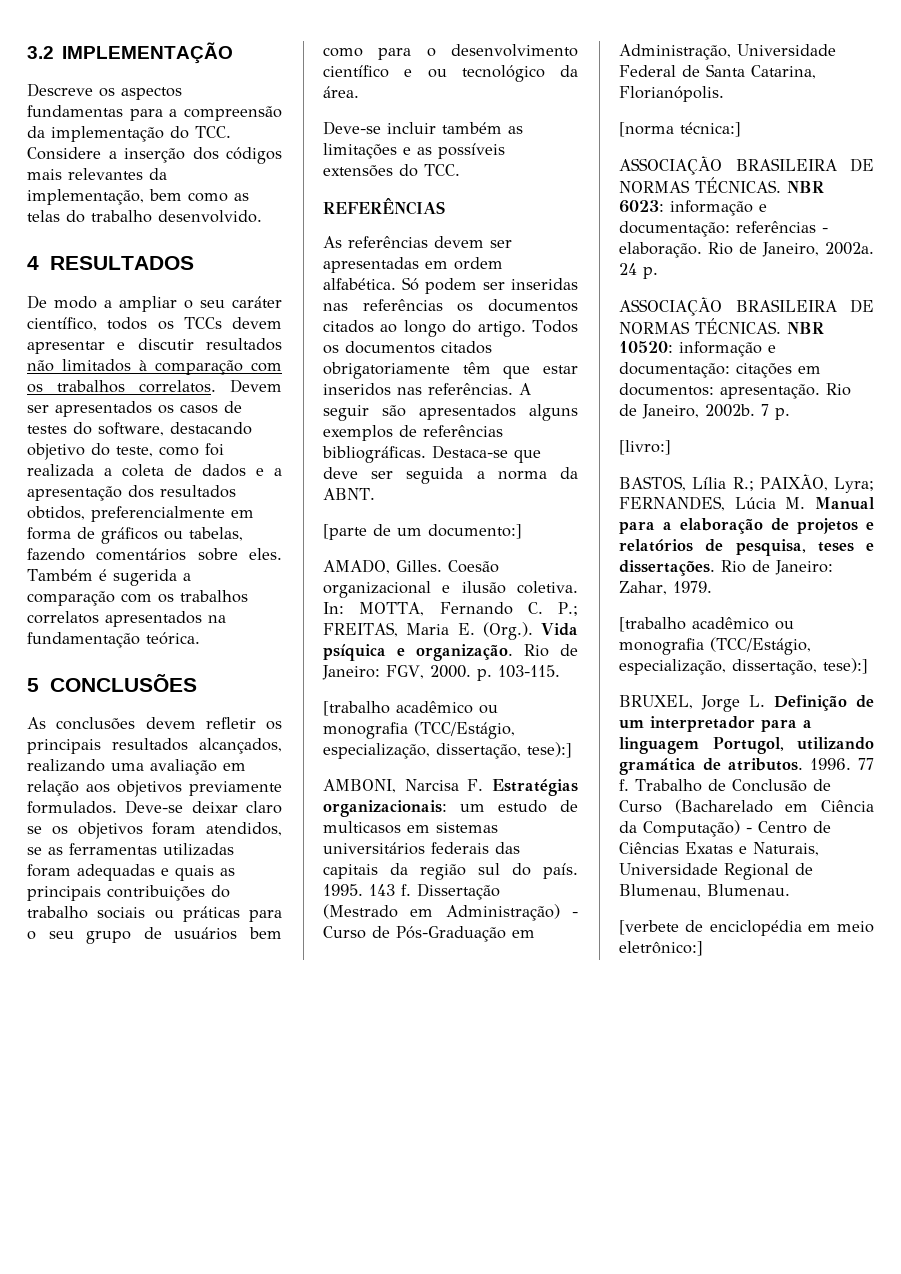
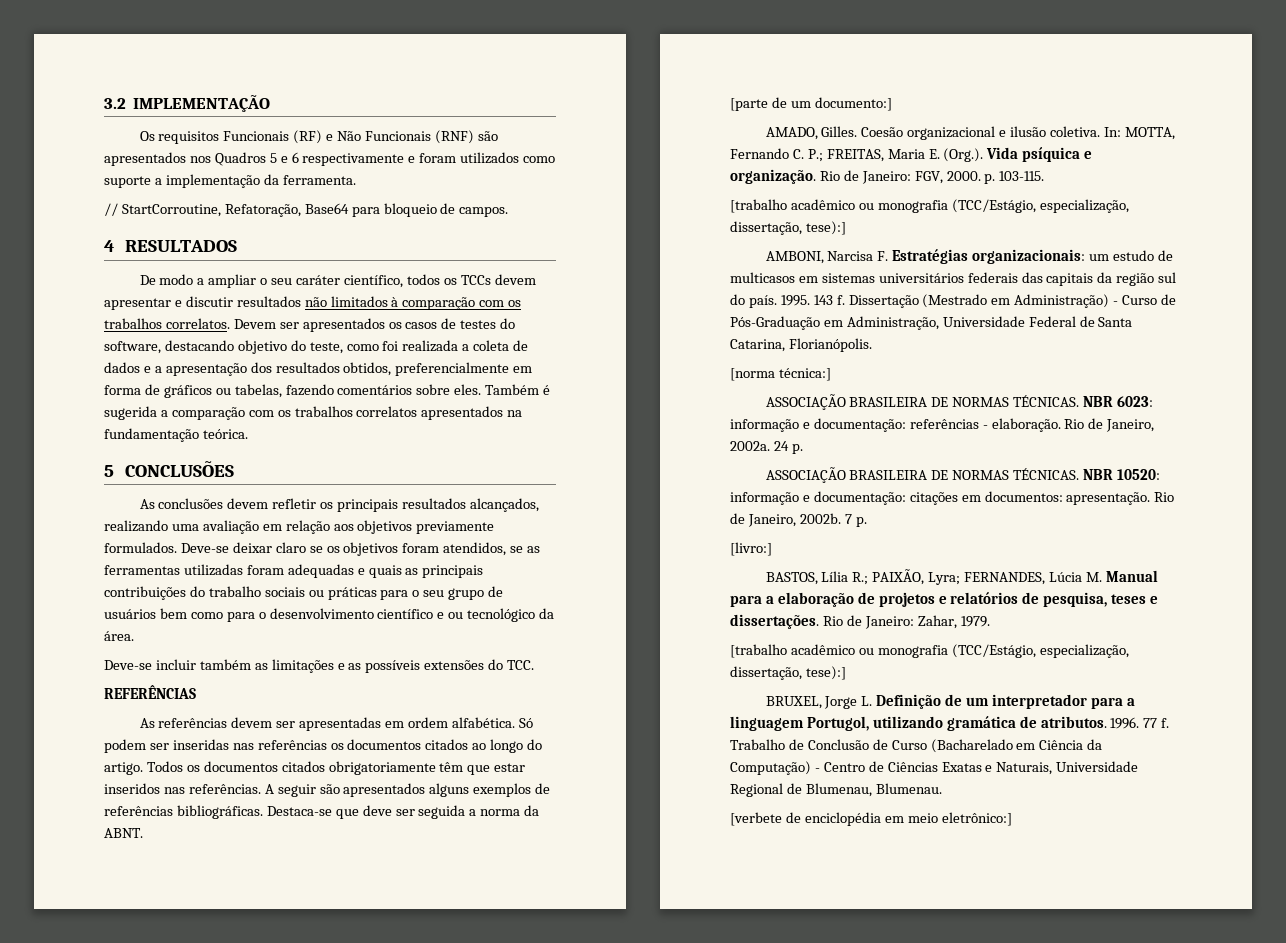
- Descreve os aspectos fundamentas para a compreensão da implementação do TCC. Considere a inserção dos códigos mais relevantes da implementação, bem como as telas do trabalho desenvolvido.
+ Os requisitos Funcionais (RF) e Não Funcionais (RNF) são apresentados nos Quadros 5 e 6 respectivamente e foram utilizados como suporte a implementação da ferramenta.
+ // StartCorroutine, Refatoração, Base64 para bloqueio de campos.

